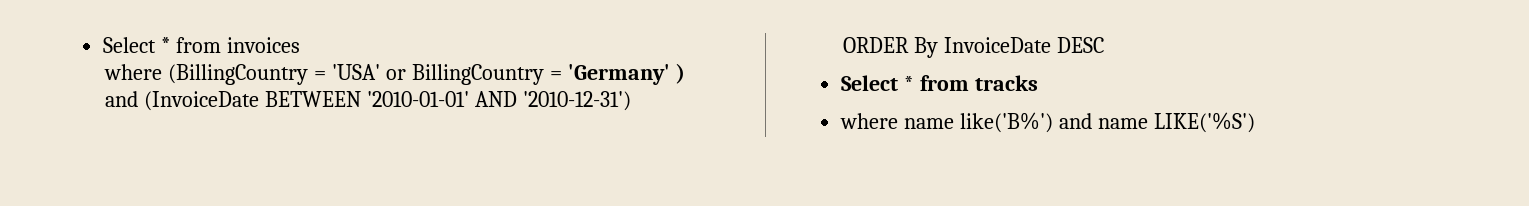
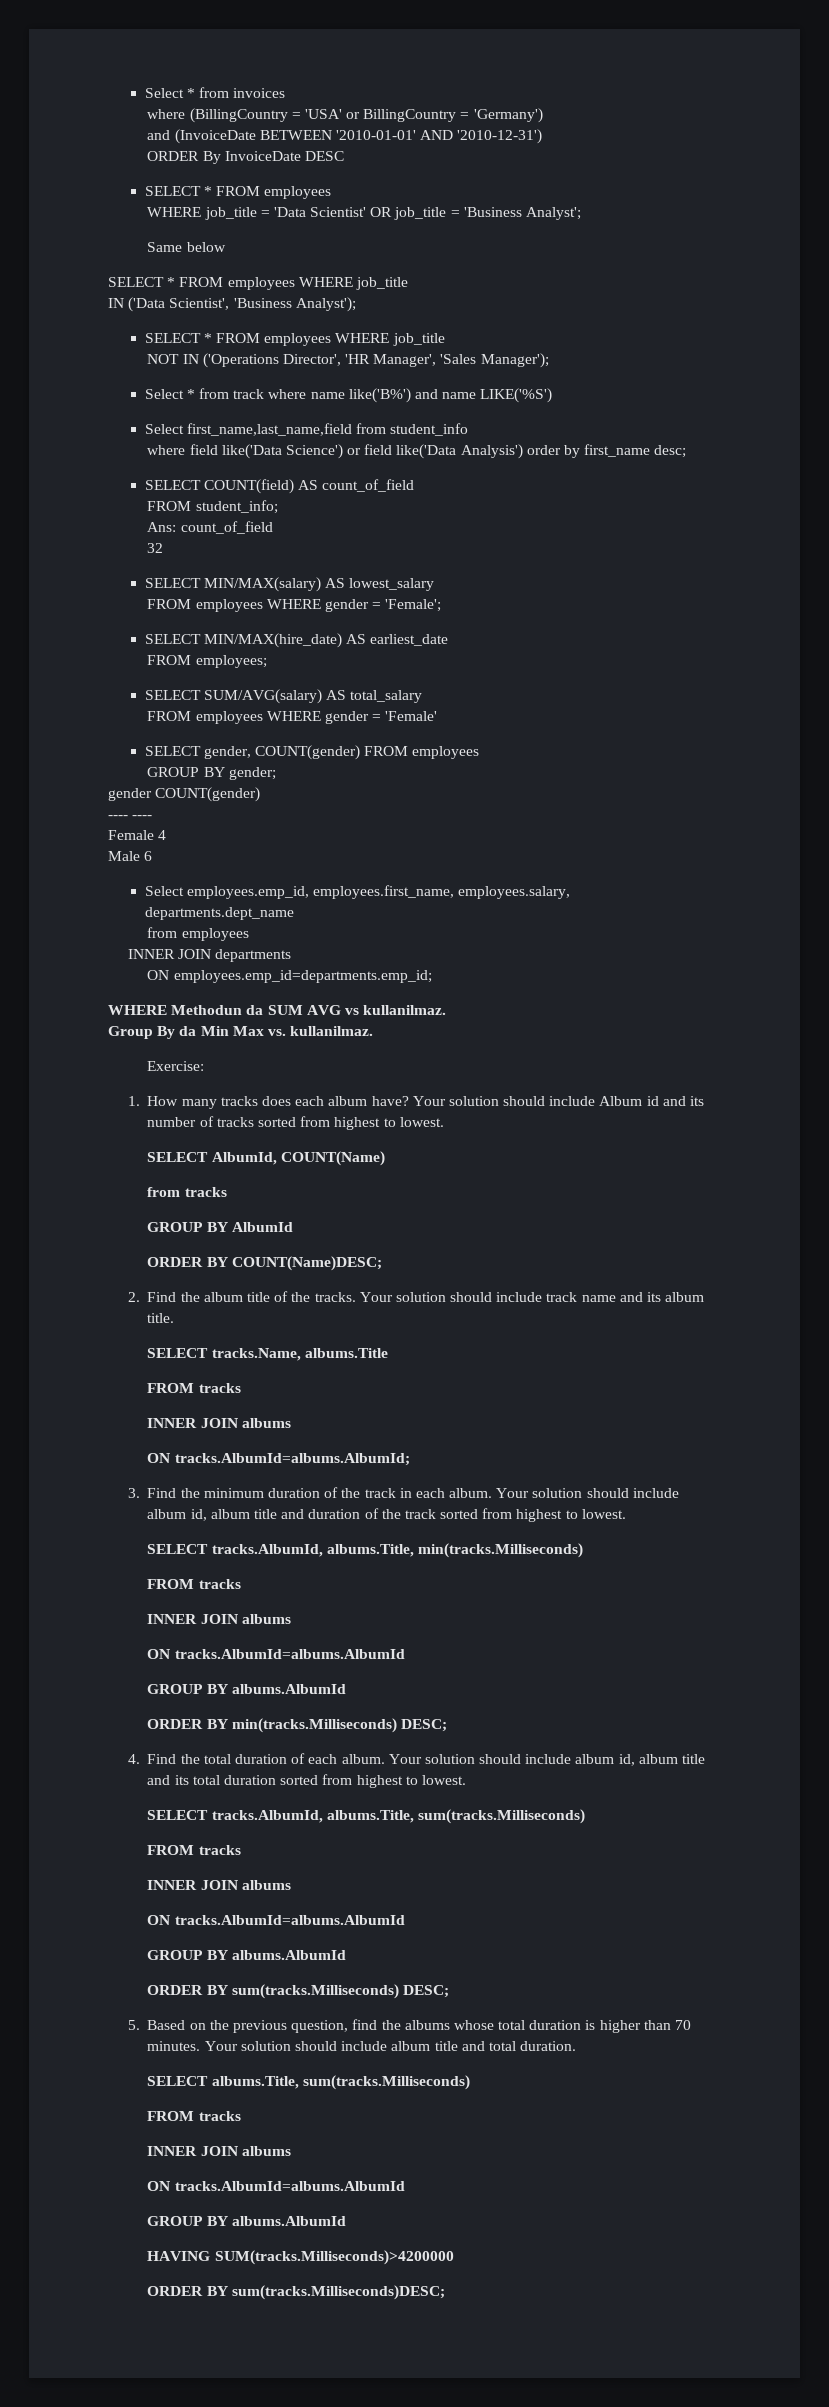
- where (BillingCountry = 'USA' or BillingCountry = 'Germany' )
+ where (BillingCountry = 'USA' or BillingCountry = 'Germany')
  ORDER By InvoiceDate DESC
- Select * from tracks
- where name like('B%') and name LIKE('%S')
+ SELECT * FROM employees
+ WHERE job_title = 'Data Scientist' OR job_title = 'Business Analyst';
+ Same below
+ SELECT * FROM employees WHERE job_title
+ IN ('Data Scientist', 'Business Analyst');
+ SELECT * FROM employees WHERE job_title
+ NOT IN ('Operations Director', 'HR Manager', 'Sales Manager');
+ Select * from track where name like('B%') and name LIKE('%S')
+ Select first_name,last_name,field from student_info
+ where field like('Data Science') or field like('Data Analysis') order by first_name desc;
+ SELECT COUNT(field) AS count_of_field
+ FROM student_info;
+ Ans: count_of_field
+ 32
+ SELECT MIN/MAX(salary) AS lowest_salary
+ FROM employees WHERE gender = 'Female';
+ SELECT MIN/MAX(hire_date) AS earliest_date
+ FROM employees;
+ SELECT SUM/AVG(salary) AS total_salary
+ FROM employees WHERE gender = 'Female'
+ SELECT gender, COUNT(gender) FROM employees
+ GROUP BY gender;
+ gender COUNT(gender)
+ ---- ----
+ Female 4
+ Male 6
+ Select employees.emp_id, employees.first_name, employees.salary, departments.dept_name
+ from employees
+ INNER JOIN departments
+ ON employees.emp_id=departments.emp_id;
+ WHERE Methodun da SUM AVG vs kullanilmaz.
+ Group By da Min Max vs. kullanilmaz.
+ Exercise:
+ 1. How many tracks does each album have? Your solution should include Album id and its number of tracks sorted from highest to lowest.
+ SELECT AlbumId, COUNT(Name)
+ from tracks
+ GROUP BY AlbumId
+ ORDER BY COUNT(Name)DESC;
+ 2. Find the album title of the tracks. Your solution should include track name and its album title.
+ SELECT tracks.Name, albums.Title
+ FROM tracks
+ INNER JOIN albums
+ ON tracks.AlbumId=albums.AlbumId;
+ 3. Find the minimum duration of the track in each album. Your solution should include album id, album title and duration of the track sorted from highest to lowest.
+ SELECT tracks.AlbumId, albums.Title, min(tracks.Milliseconds)
+ FROM tracks
+ INNER JOIN albums
+ ON tracks.AlbumId=albums.AlbumId
+ GROUP BY albums.AlbumId
+ ORDER BY min(tracks.Milliseconds) DESC;
+ 4. Find the total duration of each album. Your solution should include album id, album title and its total duration sorted from highest to lowest.
+ SELECT tracks.AlbumId, albums.Title, sum(tracks.Milliseconds)
+ FROM tracks
+ INNER JOIN albums
+ ON tracks.AlbumId=albums.AlbumId
+ GROUP BY albums.AlbumId
+ ORDER BY sum(tracks.Milliseconds) DESC;
+ 5. Based on the previous question, find the albums whose total duration is higher than 70 minutes. Your solution should include album title and total duration.
+ SELECT albums.Title, sum(tracks.Milliseconds)
+ FROM tracks
+ INNER JOIN albums
+ ON tracks.AlbumId=albums.AlbumId
+ GROUP BY albums.AlbumId
+ HAVING SUM(tracks.Milliseconds)>4200000
+ ORDER BY sum(tracks.Milliseconds)DESC;

